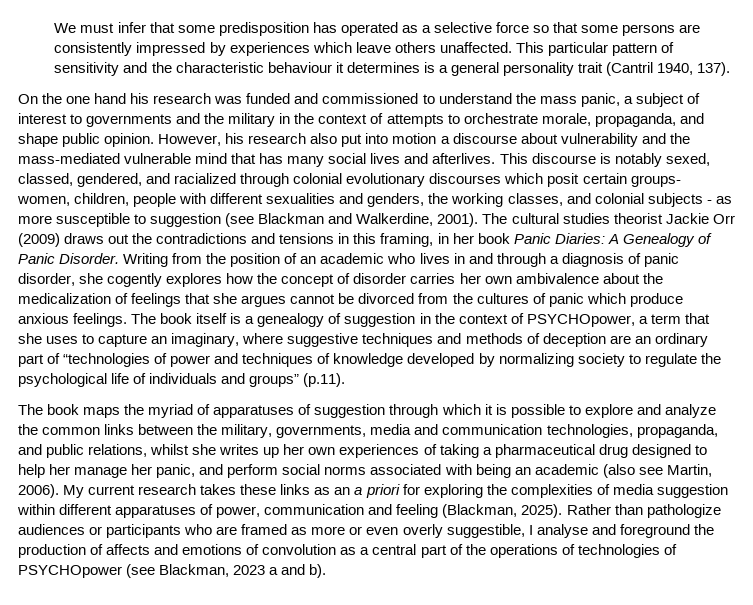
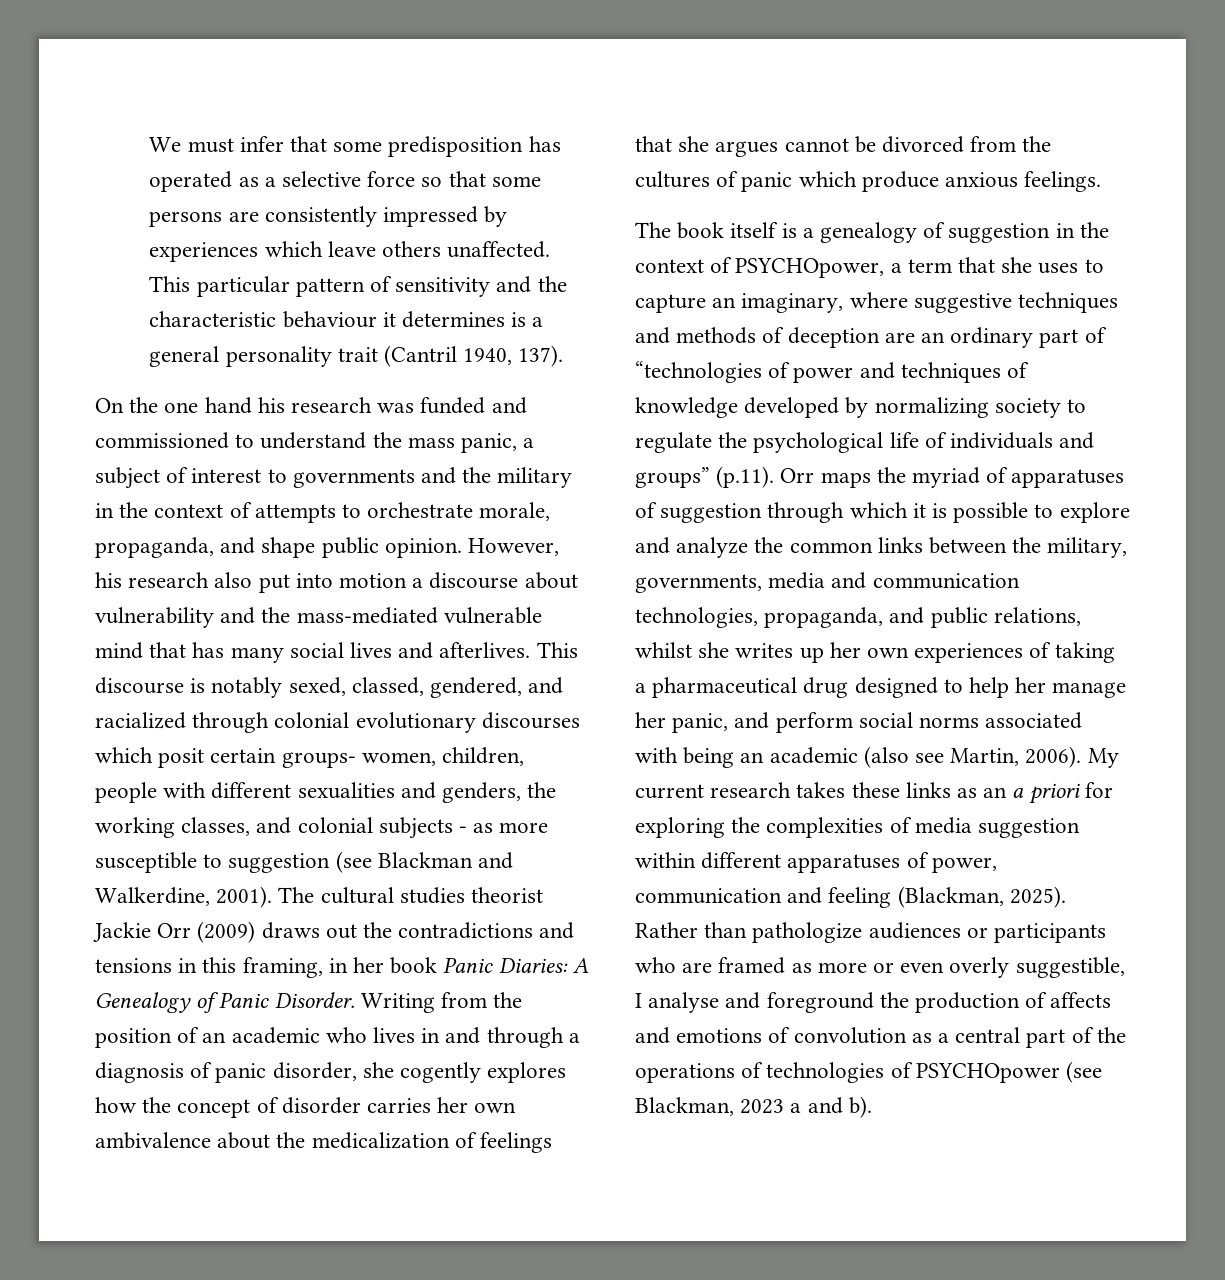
- Writing from the position of an academic who lives in and through a diagnosis of panic disorder, she cogently explores how the concept of disorder carries her own ambivalence about the medicalization of feelings that she argues cannot be divorced from the cultures of panic which produce anxious feelings. The book itself is a genealogy of suggestion in the context of PSYCHOpower, a term that she uses to capture an imaginary, where suggestive techniques and methods of deception are an ordinary part of “technologies of power and techniques of knowledge developed by normalizing society to regulate the psychological life of individuals and groups” (p.11).
- The book maps the myriad of apparatuses of suggestion through which it is possible to explore and analyze the common links between the military, governments, media and communication technologies, propaganda, and public relations, whilst she writes up her own experiences of taking a pharmaceutical drug designed to help her manage her panic, and perform social norms associated with being an academic (also see Martin, 2006).
+ Writing from the position of an academic who lives in and through a diagnosis of panic disorder, she cogently explores how the concept of disorder carries her own ambivalence about the medicalization of feelings that she argues cannot be divorced from the cultures of panic which produce anxious feelings.
+ The book itself is a genealogy of suggestion in the context of PSYCHOpower, a term that she uses to capture an imaginary, where suggestive techniques and methods of deception are an ordinary part of “technologies of power and techniques of knowledge developed by normalizing society to regulate the psychological life of individuals and groups” (p.11). Orr maps the myriad of apparatuses of suggestion through which it is possible to explore and analyze the common links between the military, governments, media and communication technologies, propaganda, and public relations, whilst she writes up her own experiences of taking a pharmaceutical drug designed to help her manage her panic, and perform social norms associated with being an academic (also see Martin, 2006).

